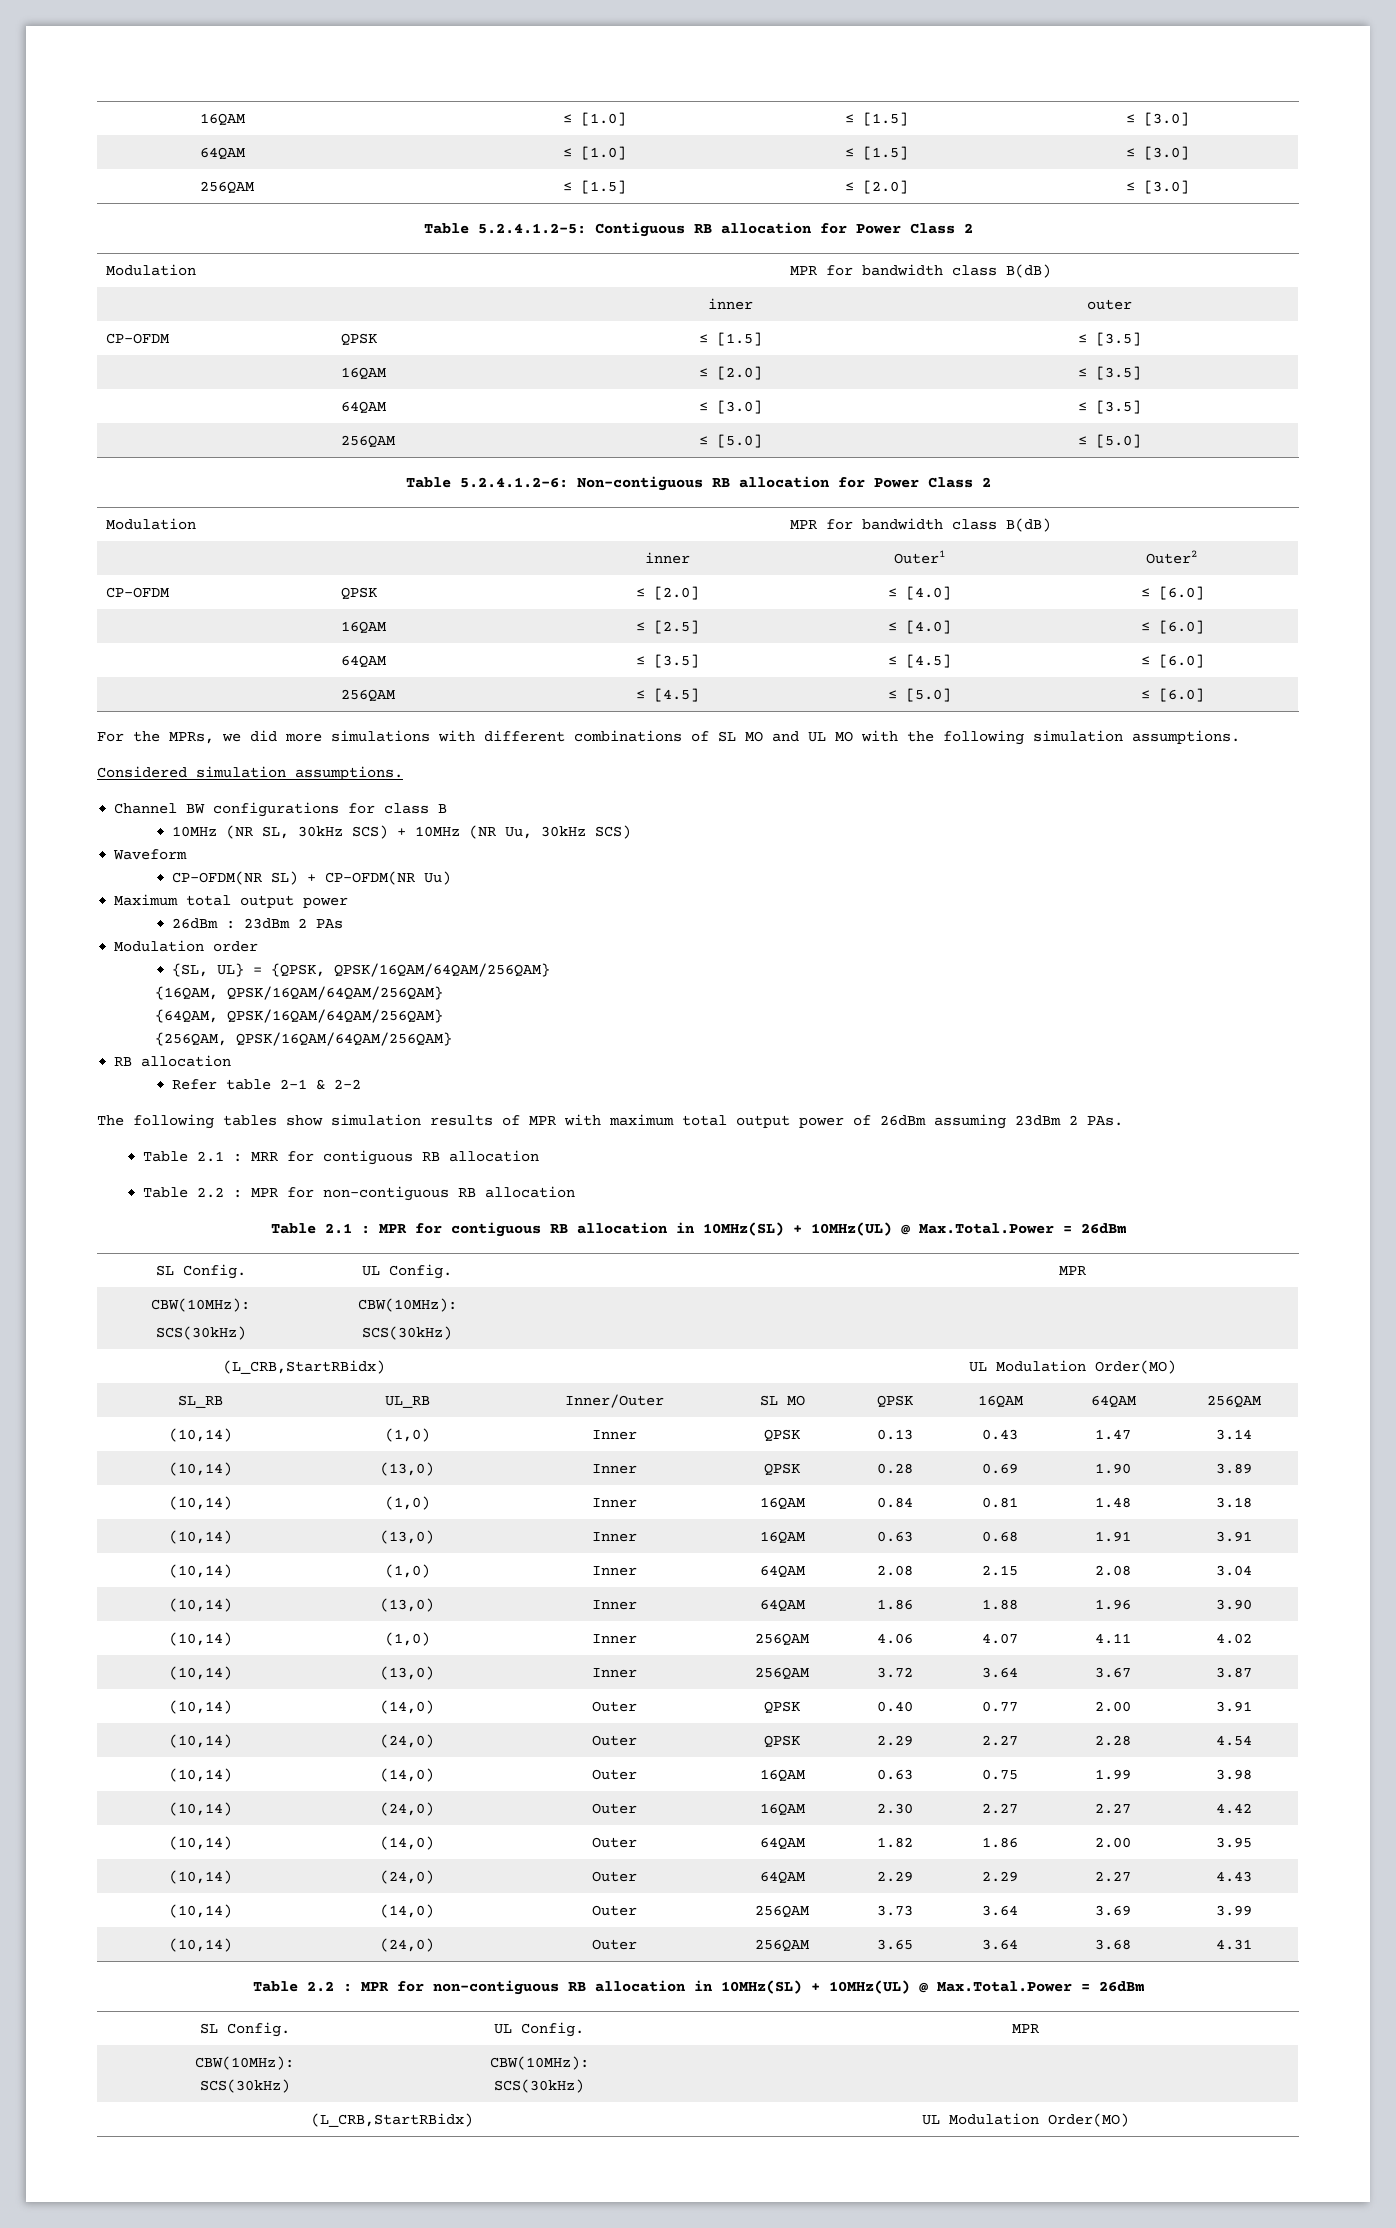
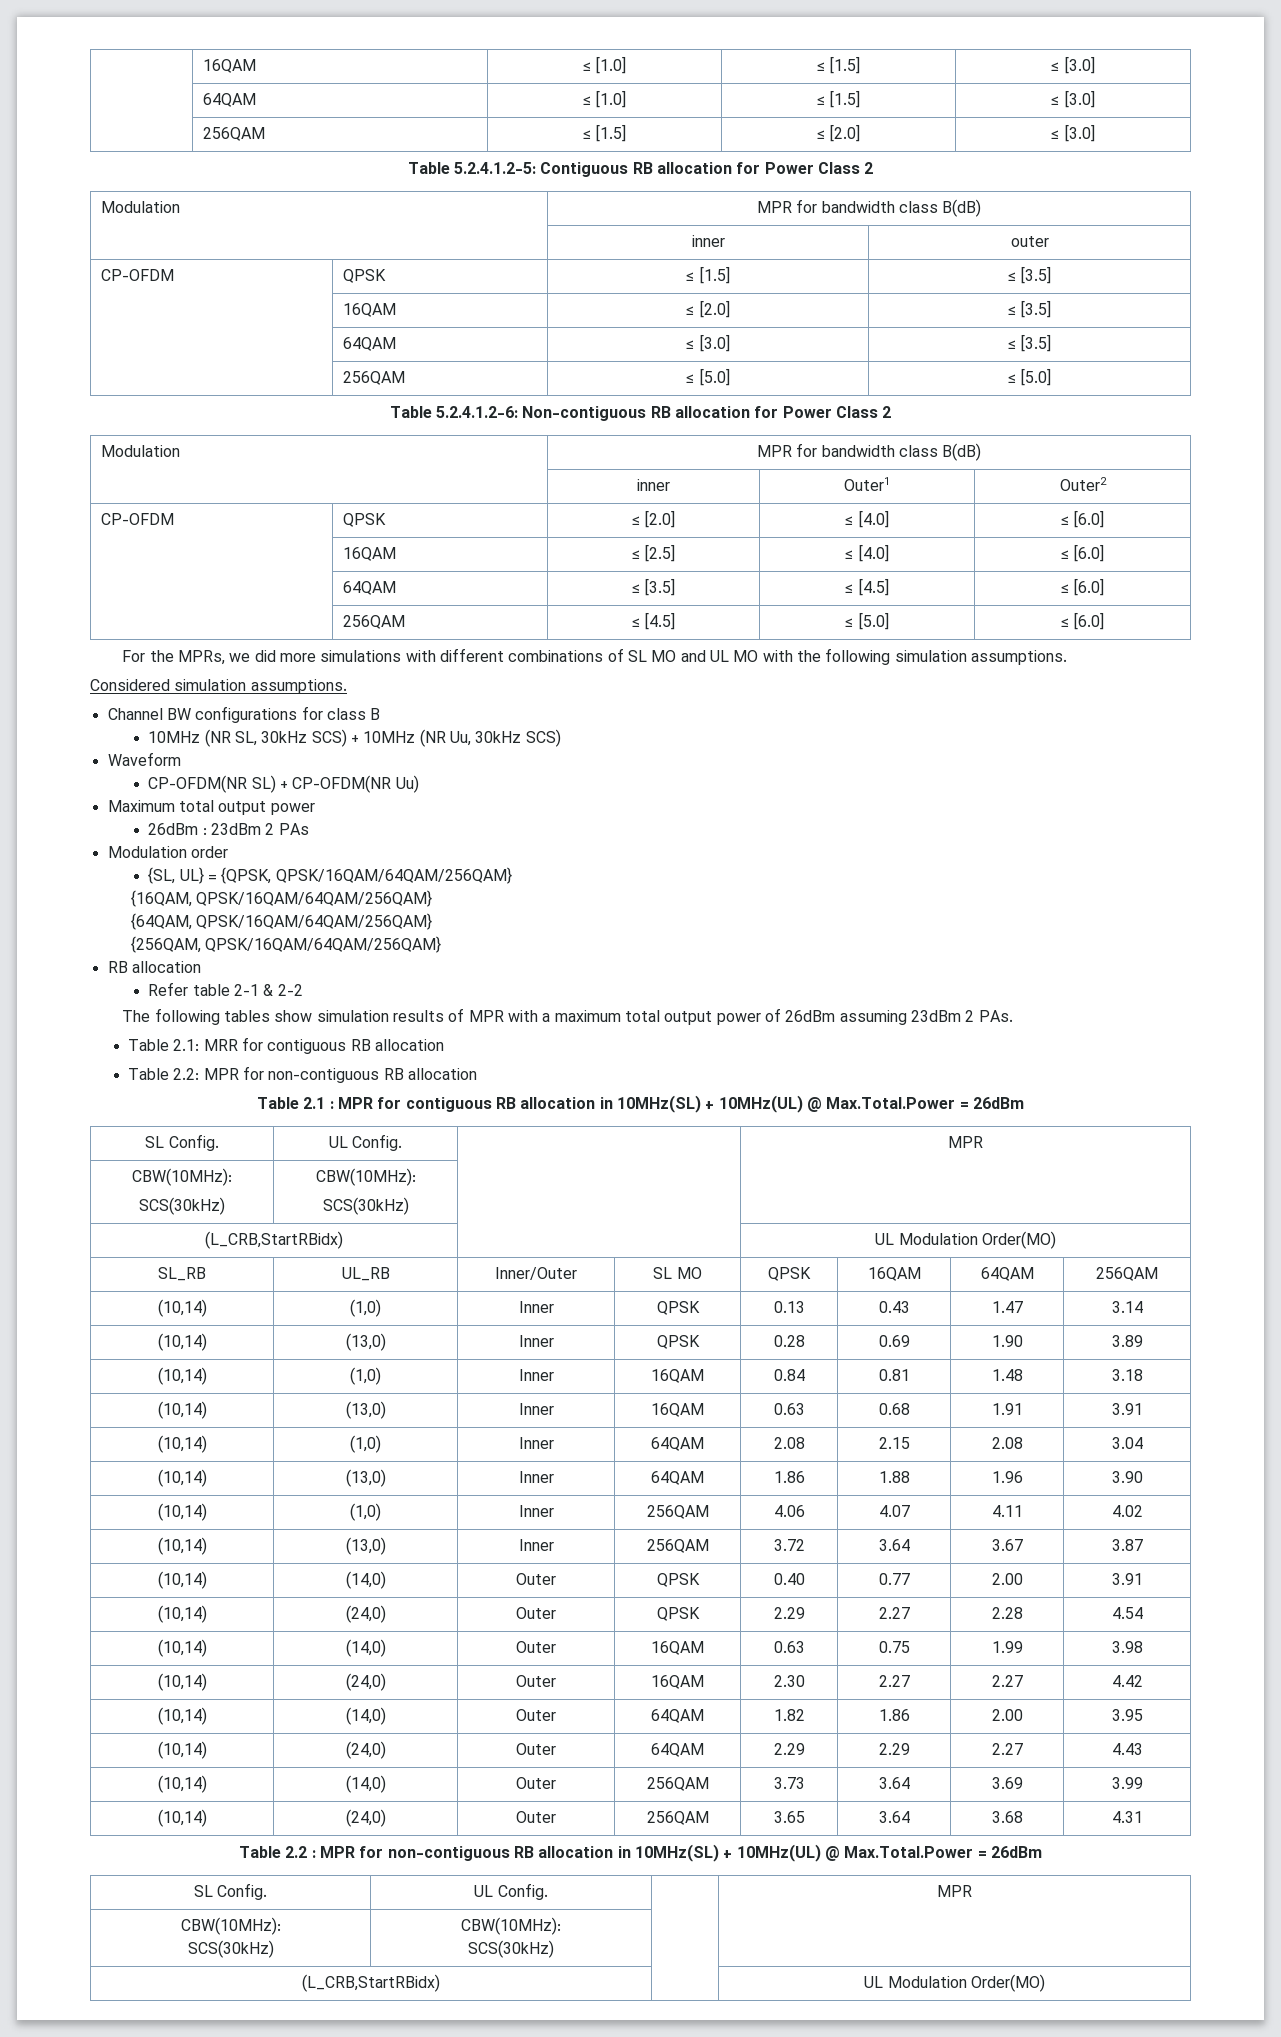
- The following tables show simulation results of MPR with maximum total output power of 26dBm assuming 23dBm 2 PAs.
+ The following tables show simulation results of MPR with a maximum total output power of 26dBm assuming 23dBm 2 PAs.
- Table 2.1 : MRR for contiguous RB allocation
- Table 2.2 : MPR for non-contiguous RB allocation
+ Table 2.1: MRR for contiguous RB allocation
+ Table 2.2: MPR for non-contiguous RB allocation

